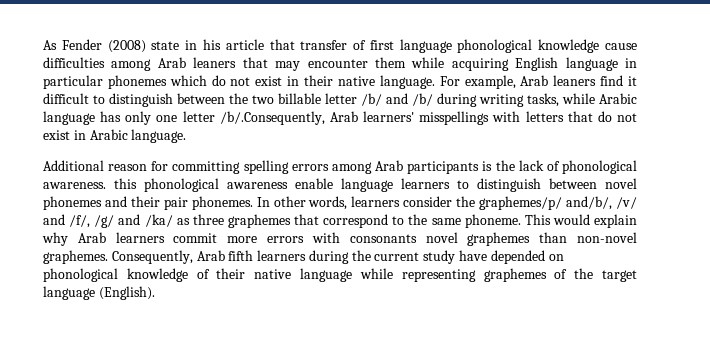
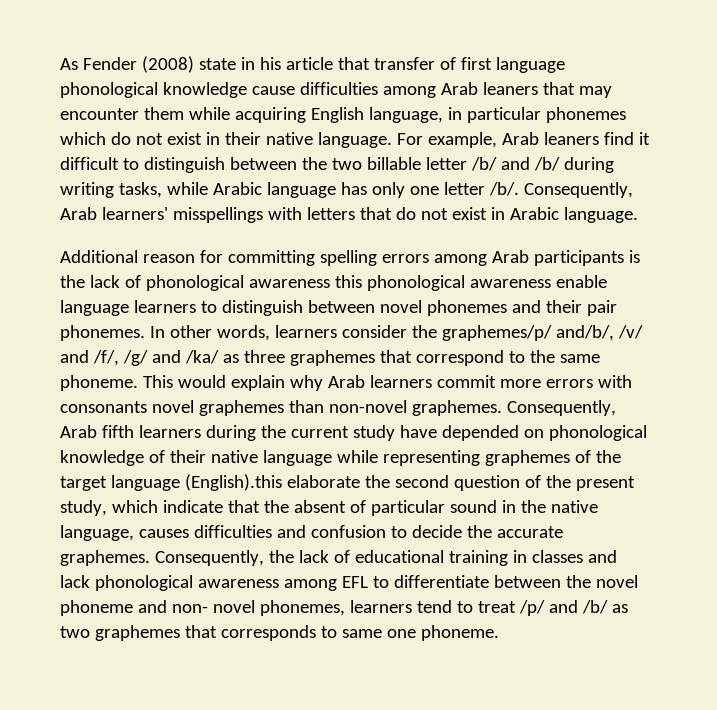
- As Fender (2008) state in his article that transfer of first language phonological knowledge cause difficulties among Arab leaners that may encounter them while acquiring English language in particular phonemes which do not exist in their native language.
+ As Fender (2008) state in his article that transfer of first language phonological knowledge cause difficulties among Arab leaners that may encounter them while acquiring English language, in particular phonemes which do not exist in their native language.
- For example, Arab leaners find it difficult to distinguish between the two billable letter /b/ and /b/ during writing tasks, while Arabic language has only one letter /b/.Consequently, Arab learners' misspellings with letters that do not exist in Arabic language.
+ For example, Arab leaners find it difficult to distinguish between the two billable letter /b/ and /b/ during writing tasks, while Arabic language has only one letter /b/. Consequently, Arab learners' misspellings with letters that do not exist in Arabic language.
- Additional reason for committing spelling errors among Arab participants is the lack of phonological awareness. this phonological awareness enable language learners to distinguish between novel phonemes and their pair phonemes.
+ Additional reason for committing spelling errors among Arab participants is the lack of phonological awareness this phonological awareness enable language learners to distinguish between novel phonemes and their pair phonemes.
- Consequently, Arab fifth learners during the current study have depended on phonological knowledge of their native language while representing graphemes of the target language (English).
+ Consequently, Arab fifth learners during the current study have depended on phonological knowledge of their native language while representing graphemes of the target language (English).this elaborate the second question of the present study, which indicate that the absent of particular sound in the native language, causes difficulties and confusion to decide the accurate graphemes. Consequently, the lack of educational training in classes and lack phonological awareness among EFL to differentiate between the novel phoneme and non- novel phonemes, learners tend to treat /p/ and /b/ as two graphemes that corresponds to same one phoneme.

